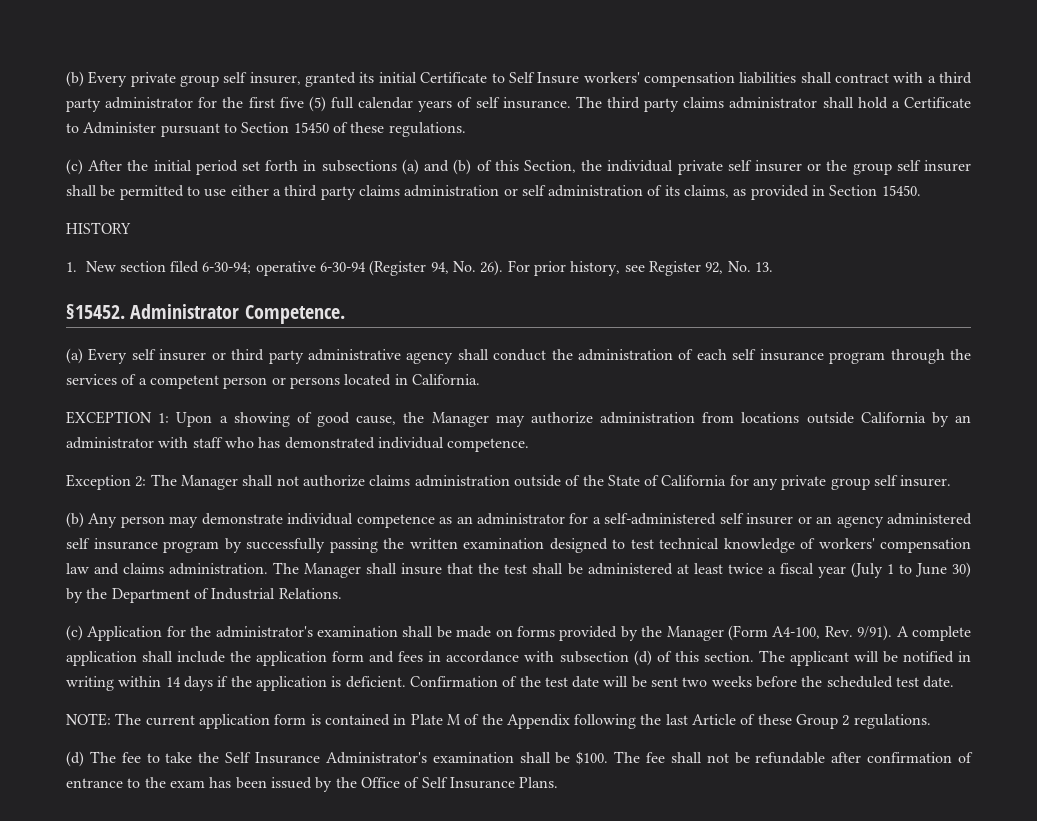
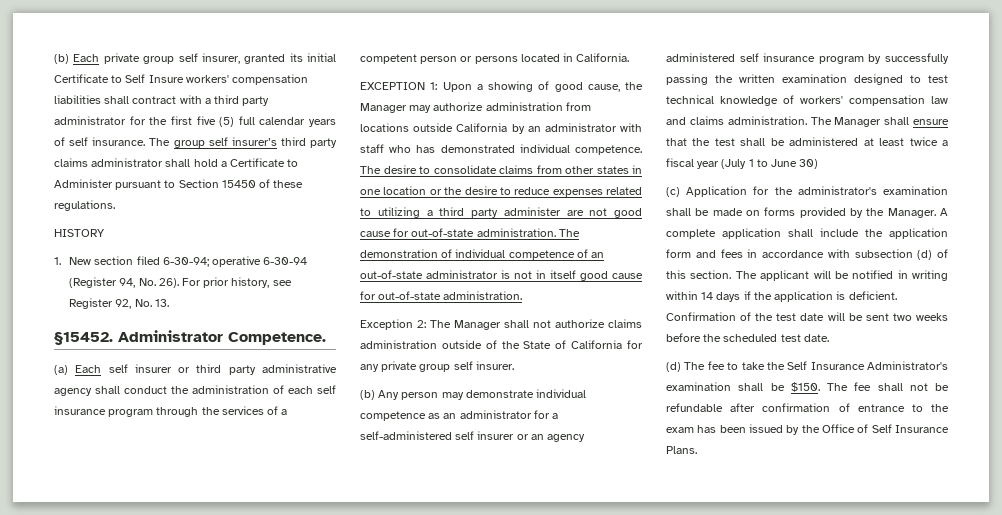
- (b) Every private group self insurer, granted its initial Certificate to Self Insure workers' compensation liabilities shall contract with a third party administrator for the first five (5) full calendar years of self insurance.
+ (b) Each private group self insurer, granted its initial Certificate to Self Insure workers' compensation liabilities shall contract with a third party administrator for the first five (5) full calendar years of self insurance.
- The third party claims administrator shall hold a Certificate to Administer pursuant to Section 15450 of these regulations.
+ The group self insurer’s third party claims administrator shall hold a Certificate to Administer pursuant to Section 15450 of these regulations.
- (c) After the initial period set forth in subsections (a) and (b) of this Section, the individual private self insurer or the group self insurer shall be permitted to use either a third party claims administration or self administration of its claims, as provided in Section 15450.
- (a) Every self insurer or third party administrative agency shall conduct the administration of each self insurance program through the services of a competent person or persons located in California.
+ (a) Each self insurer or third party administrative agency shall conduct the administration of each self insurance program through the services of a competent person or persons located in California.
+ The desire to consolidate claims from other states in one location or the desire to reduce expenses related to utilizing a third party administer are not good cause for out-of-state administration. The demonstration of individual competence of an out-of-state administrator is not in itself good cause for out-of-state administration.
- The Manager shall insure that the test shall be administered at least twice a fiscal year (July 1 to June 30) by the Department of Industrial Relations.
+ The Manager shall ensure that the test shall be administered at least twice a fiscal year (July 1 to June 30)
- (c) Application for the administrator's examination shall be made on forms provided by the Manager (Form A4-100, Rev. 9/91).
+ (c) Application for the administrator's examination shall be made on forms provided by the Manager.
- NOTE: The current application form is contained in Plate M of the Appendix following the last Article of these Group 2 regulations.
- (d) The fee to take the Self Insurance Administrator's examination shall be $100.
+ (d) The fee to take the Self Insurance Administrator's examination shall be $150.

